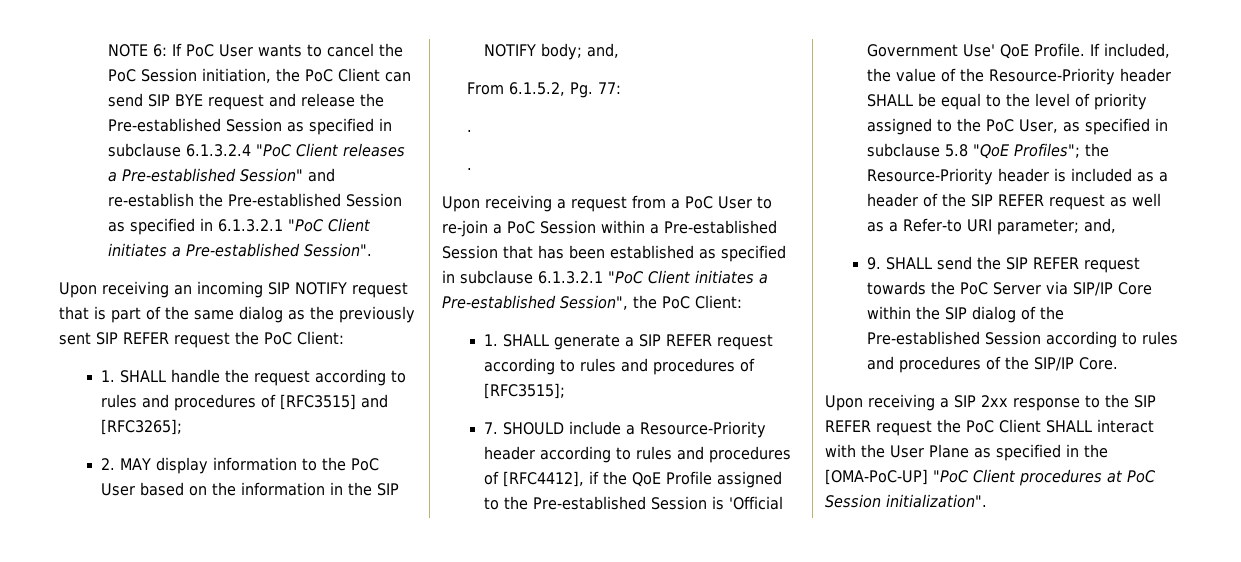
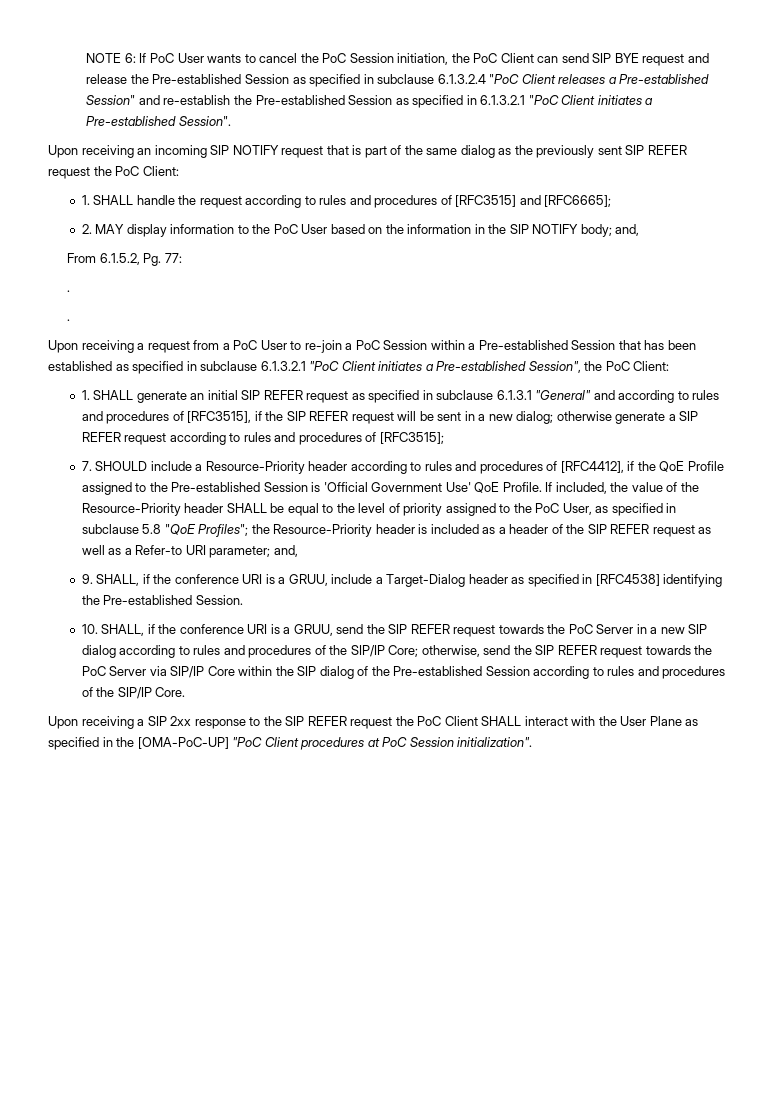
- 1. SHALL handle the request according to rules and procedures of [RFC3515] and [RFC3265];
+ 1. SHALL handle the request according to rules and procedures of [RFC3515] and [RFC6665];
- 1. SHALL generate a SIP REFER request according to rules and procedures of [RFC3515];
+ 1. SHALL generate an initial SIP REFER request as specified in subclause 6.1.3.1 "General" and according to rules and procedures of [RFC3515], if the SIP REFER request will be sent in a new dialog; otherwise generate a SIP REFER request according to rules and procedures of [RFC3515];
- 9. SHALL send the SIP REFER request towards the PoC Server via SIP/IP Core within the SIP dialog of the Pre-established Session according to rules and procedures of the SIP/IP Core.
+ 9. SHALL, if the conference URI is a GRUU, include a Target-Dialog header as specified in [RFC4538] identifying the Pre-established Session.
+ 10. SHALL, if the conference URI is a GRUU, send the SIP REFER request towards the PoC Server in a new SIP dialog according to rules and procedures of the SIP/IP Core; otherwise, send the SIP REFER request towards the PoC Server via SIP/IP Core within the SIP dialog of the Pre-established Session according to rules and procedures of the SIP/IP Core.

